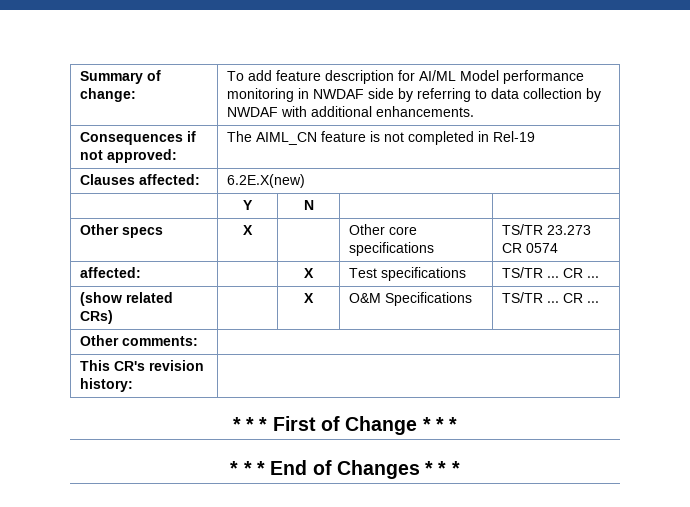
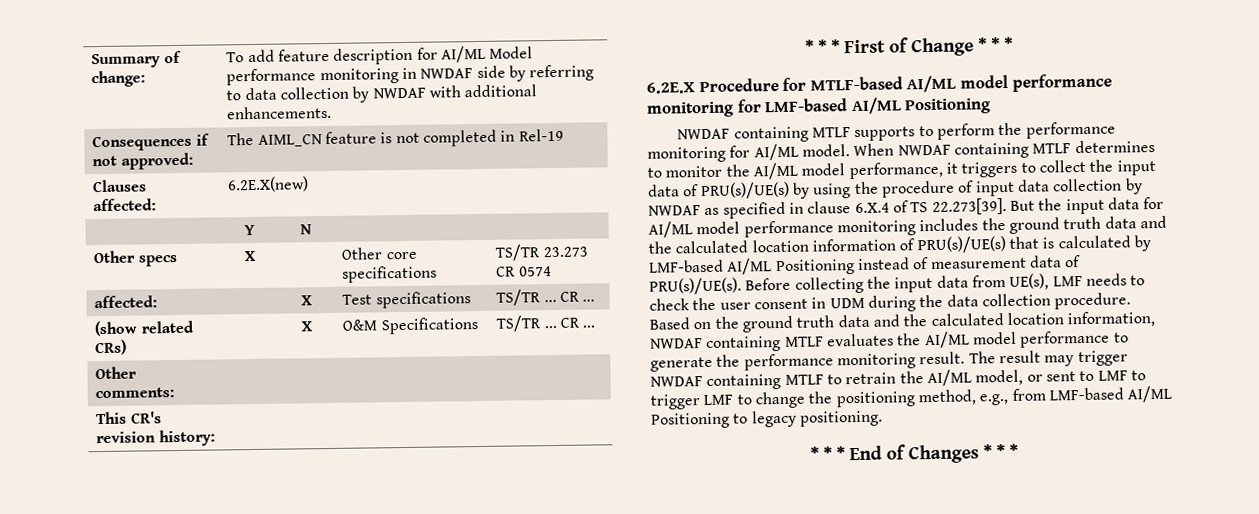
+ 6.2E.X Procedure for MTLF-based AI/ML model performance monitoring for LMF-based AI/ML Positioning
+ NWDAF containing MTLF supports to perform the performance monitoring for AI/ML model. When NWDAF containing MTLF determines to monitor the AI/ML model performance, it triggers to collect the input data of PRU(s)/UE(s) by using the procedure of input data collection by NWDAF as specified in clause 6.X.4 of TS 22.273[39]. But the input data for AI/ML model performance monitoring includes the ground truth data and the calculated location information of PRU(s)/UE(s) that is calculated by LMF-based AI/ML Positioning instead of measurement data of PRU(s)/UE(s). Before collecting the input data from UE(s), LMF needs to check the user consent in UDM during the data collection procedure. Based on the ground truth data and the calculated location information, NWDAF containing MTLF evaluates the AI/ML model performance to generate the performance monitoring result. The result may trigger NWDAF containing MTLF to retrain the AI/ML model, or sent to LMF to trigger LMF to change the positioning method, e.g., from LMF-based AI/ML Positioning to legacy positioning.

